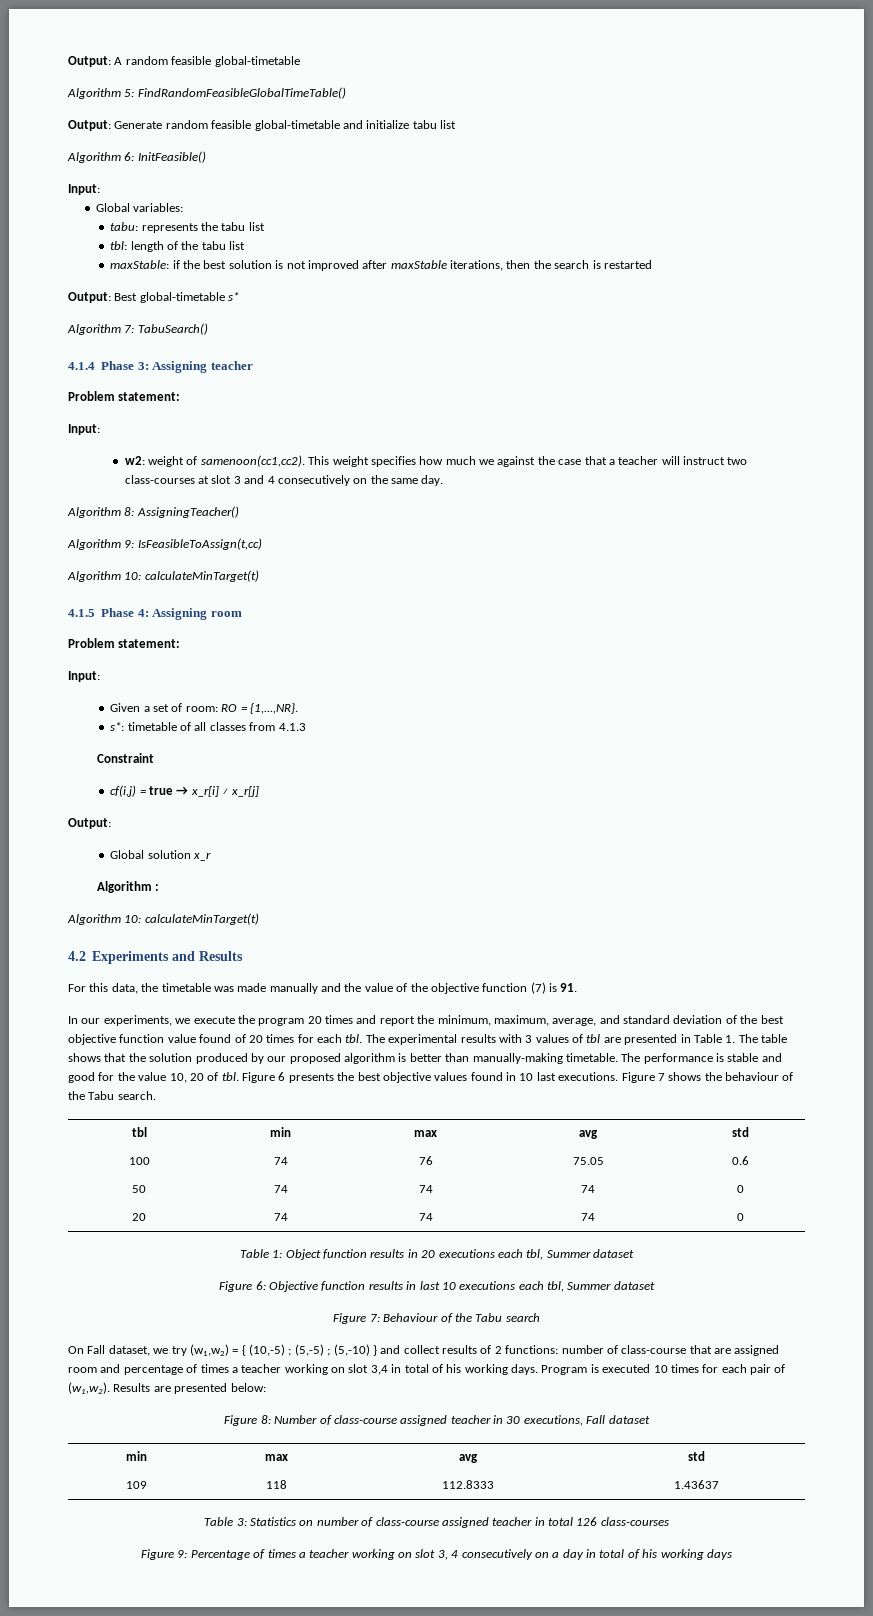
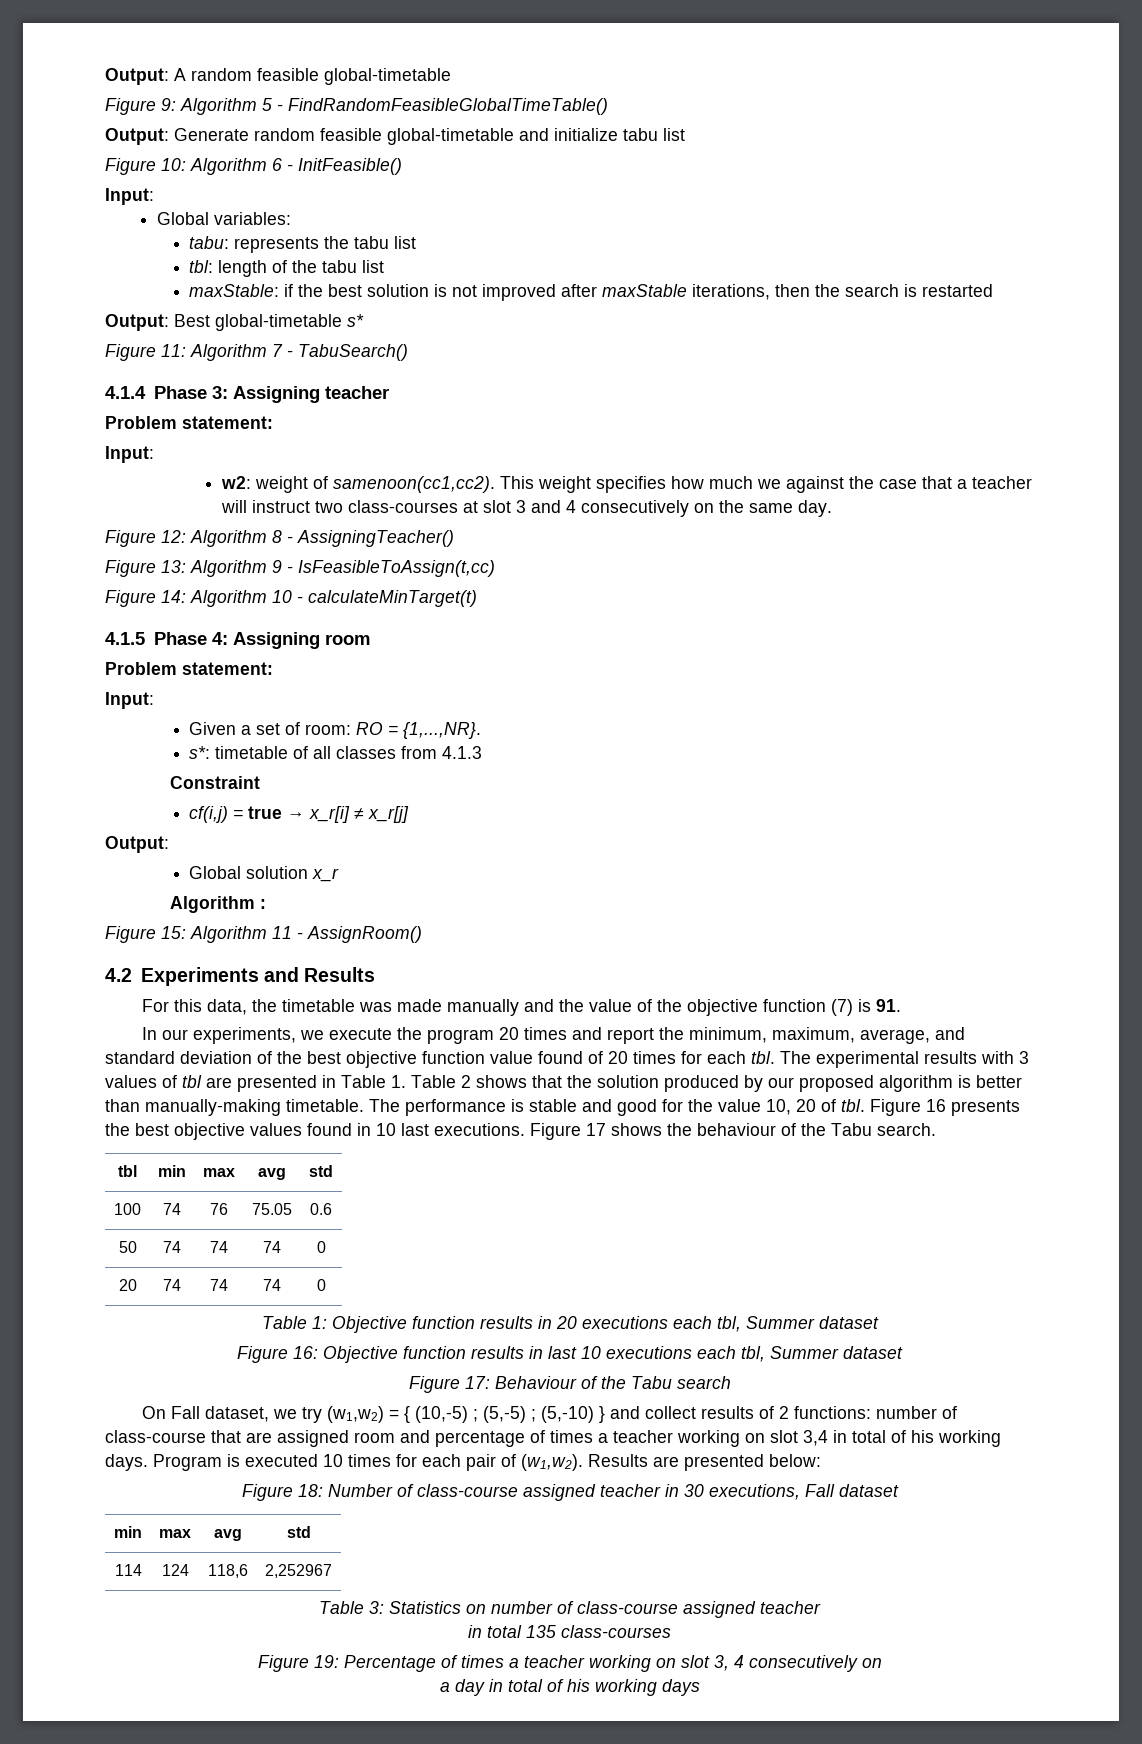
- Algorithm 5: FindRandomFeasibleGlobalTimeTable()
+ Figure 9: Algorithm 5 - FindRandomFeasibleGlobalTimeTable()
- Algorithm 6: InitFeasible()
+ Figure 10: Algorithm 6 - InitFeasible()
- Algorithm 7: TabuSearch()
+ Figure 11: Algorithm 7 - TabuSearch()
- Algorithm 8: AssigningTeacher()
- Algorithm 9: IsFeasibleToAssign(t,cc)
- Algorithm 10: calculateMinTarget(t)
+ Figure 12: Algorithm 8 - AssigningTeacher()
+ Figure 13: Algorithm 9 - IsFeasibleToAssign(t,cc)
+ Figure 14: Algorithm 10 - calculateMinTarget(t)
  Algorithm :
- Algorithm 10: calculateMinTarget(t)
+ Figure 15: Algorithm 11 - AssignRoom()
- The experimental results with 3 values of tbl are presented in Table 1. The table shows that the solution produced by our proposed algorithm is better than manually-making timetable.
+ The experimental results with 3 values of tbl are presented in Table 1. Table 2 shows that the solution produced by our proposed algorithm is better than manually-making timetable.
- Figure 6 presents the best objective values found in 10 last executions.
+ Figure 16 presents the best objective values found in 10 last executions.
- Figure 7 shows the behaviour of the Tabu search.
+ Figure 17 shows the behaviour of the Tabu search.
- Table 1: Object function results in 20 executions each tbl, Summer dataset
+ Table 1: Objective function results in 20 executions each tbl, Summer dataset
- Figure 6: Objective function results in last 10 executions each tbl, Summer dataset
+ Figure 16: Objective function results in last 10 executions each tbl, Summer dataset
- Figure 7: Behaviour of the Tabu search
+ Figure 17: Behaviour of the Tabu search
- Figure 8: Number of class-course assigned teacher in 30 executions, Fall dataset
+ Figure 18: Number of class-course assigned teacher in 30 executions, Fall dataset
- 109 | 118 | 112.8333 | 1.43637
+ 114 | 124 | 118,6 | 2,252967
- Table 3: Statistics on number of class-course assigned teacher in total 126 class-courses
+ Table 3: Statistics on number of class-course assigned teacher
+ in total 135 class-courses
- Figure 9: Percentage of times a teacher working on slot 3, 4 consecutively on a day in total of his working days
+ Figure 19: Percentage of times a teacher working on slot 3, 4 consecutively on
+ a day in total of his working days

